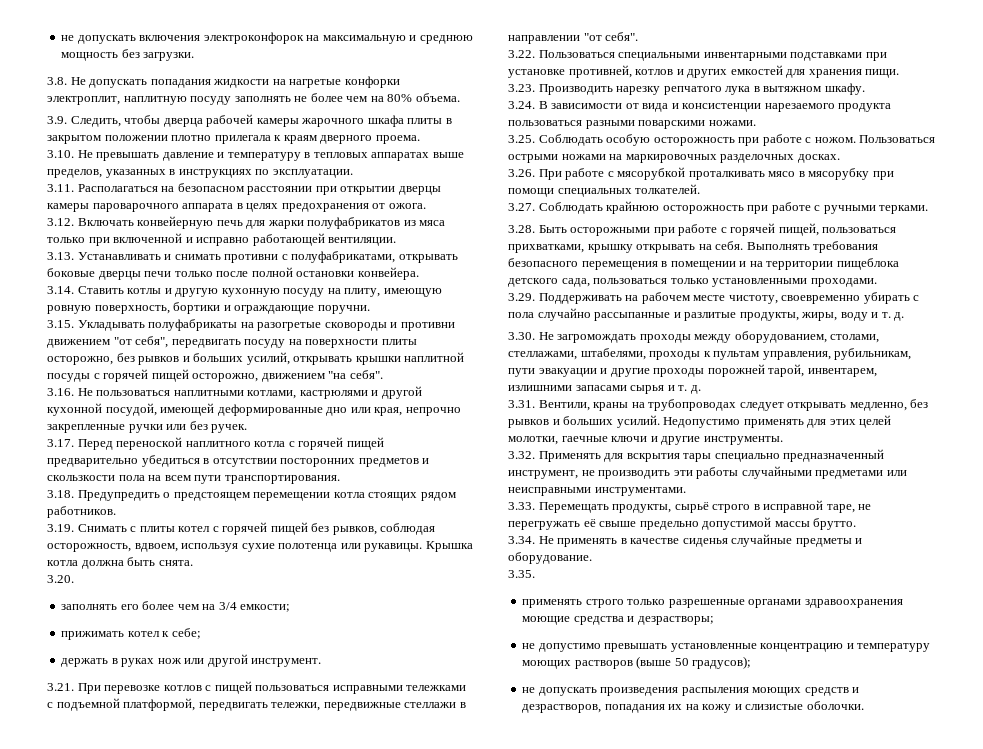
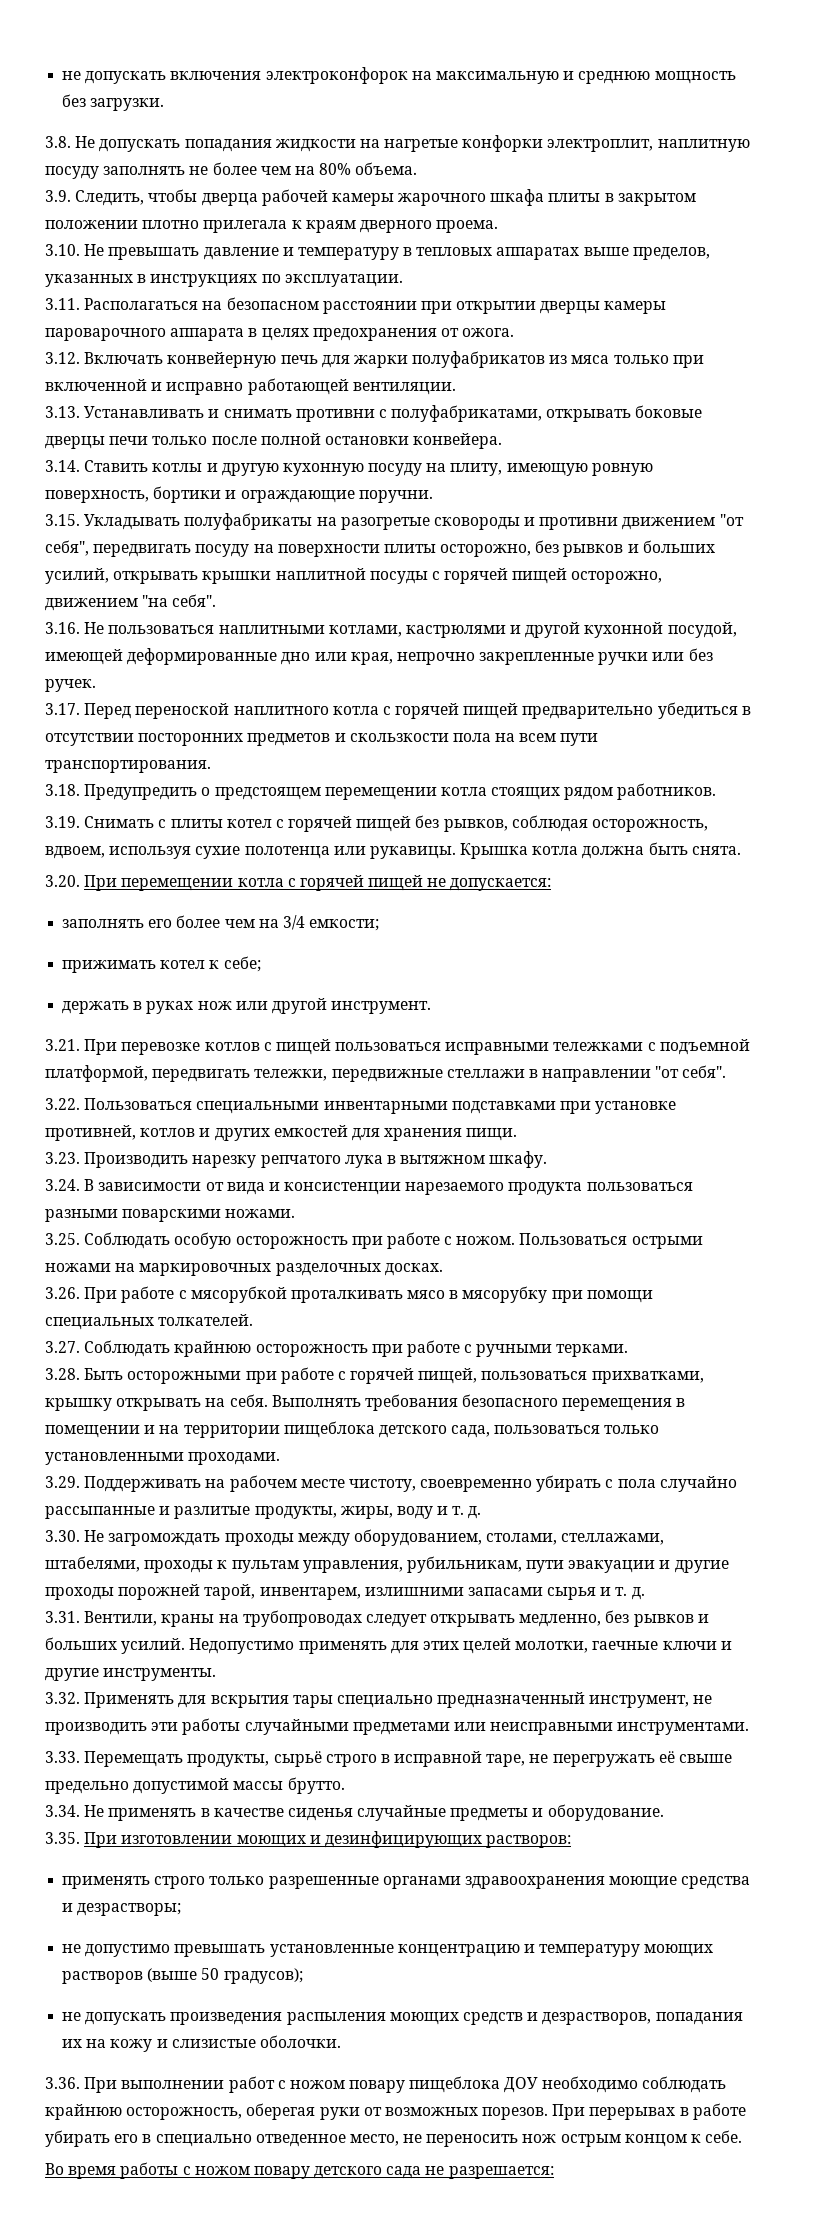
- 3.20.
+ 3.20. При перемещении котла с горячей пищей не допускается:
- 3.35.
+ 3.35. При изготовлении моющих и дезинфицирующих растворов:
+ 3.36. При выполнении работ с ножом повару пищеблока ДОУ необходимо соблюдать крайнюю осторожность, оберегая руки от возможных порезов. При перерывах в работе убирать его в специально отведенное место, не переносить нож острым концом к себе.
+ Во время работы с ножом повару детского сада не разрешается:

